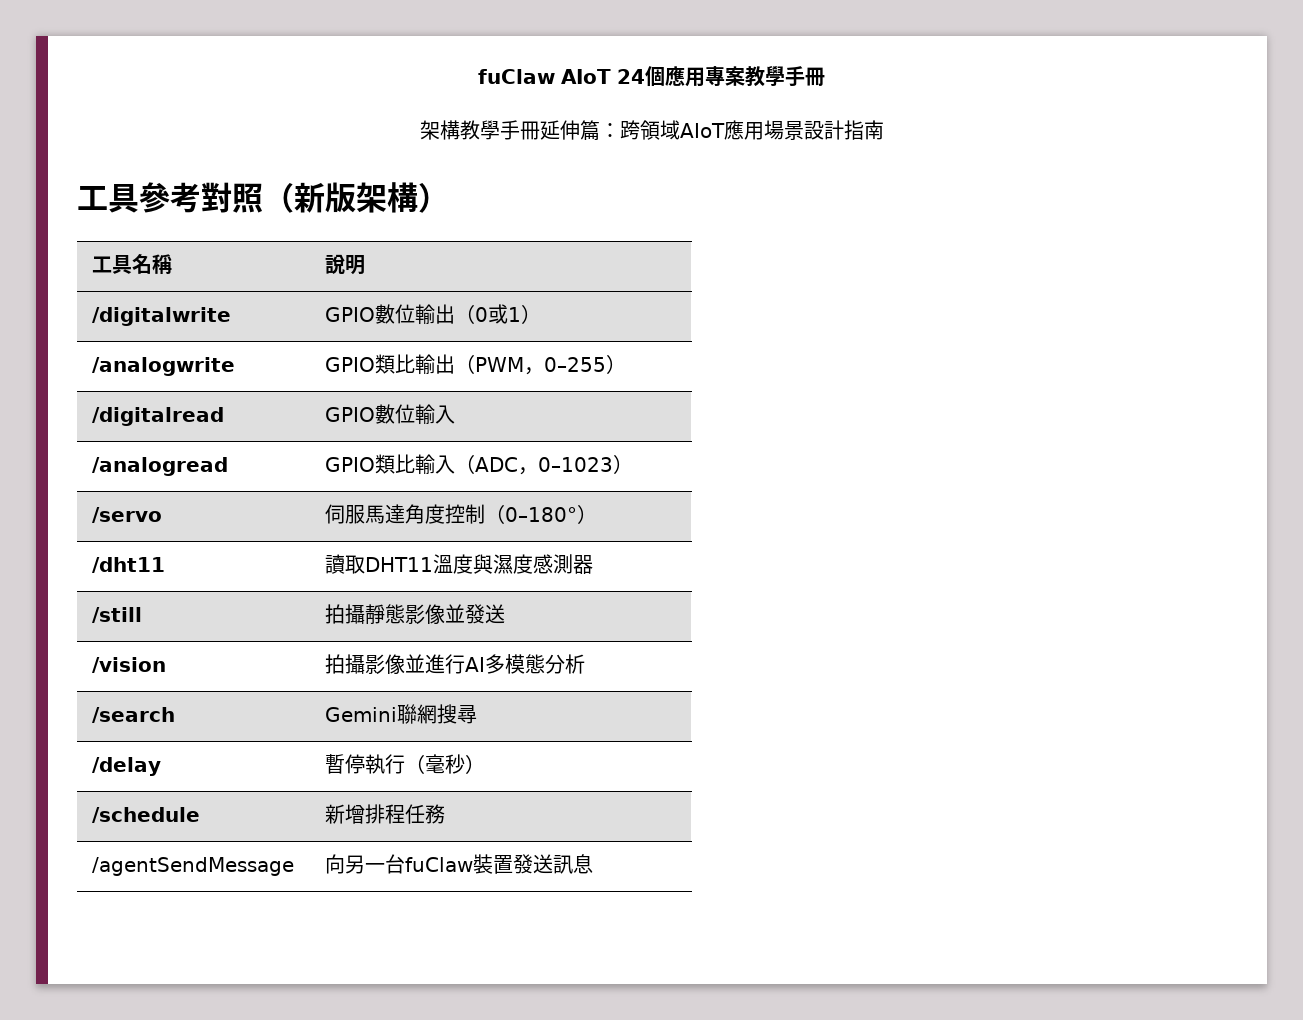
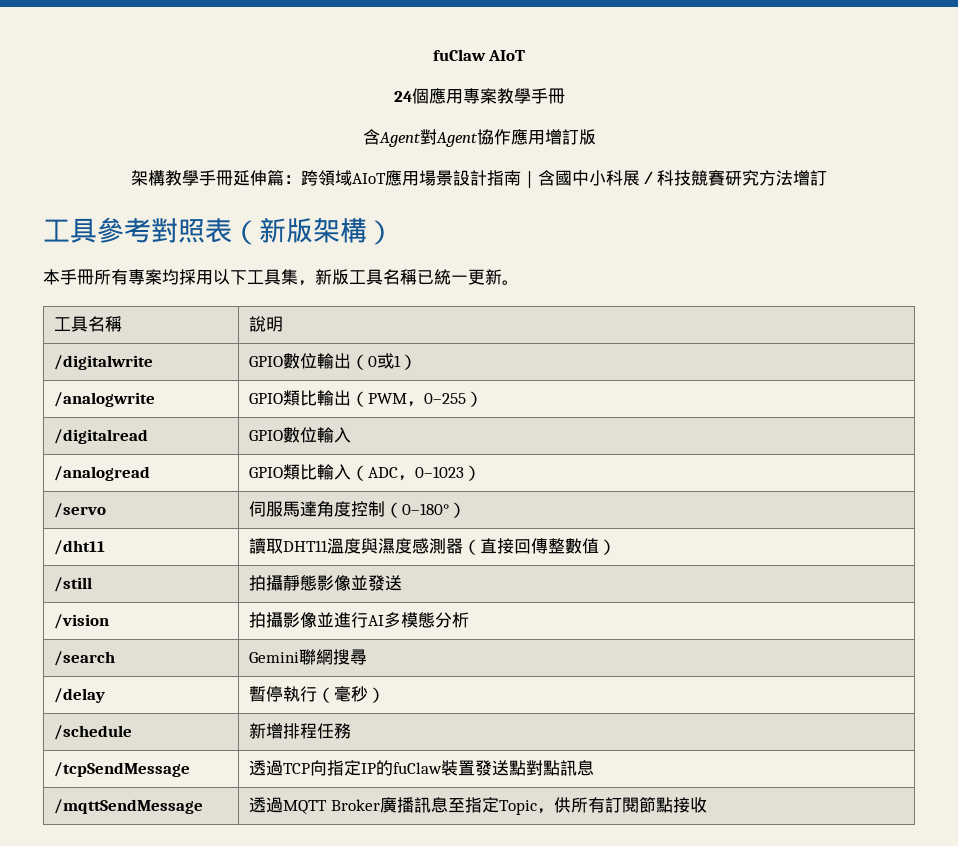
- fuClaw AIoT 24個應用專案教學手冊
+ fuClaw AIoT
+ 24個應用專案教學手冊
+ 含Agent對Agent協作應用增訂版
- 架構教學手冊延伸篇：跨領域AIoT應用場景設計指南
+ 架構教學手冊延伸篇：跨領域AIoT應用場景設計指南｜含國中小科展／科技競賽研究方法增訂
- 工具參考對照（新版架構）
+ 工具參考對照表（新版架構）
+ 本手冊所有專案均採用以下工具集，新版工具名稱已統一更新。
- /dht11 | 讀取DHT11溫度與濕度感測器
+ /dht11 | 讀取DHT11溫度與濕度感測器（直接回傳整數值）
- /agentSendMessage | 向另一台fuClaw裝置發送訊息
+ /tcpSendMessage | 透過TCP向指定IP的fuClaw裝置發送點對點訊息
+ /mqttSendMessage | 透過MQTT Broker廣播訊息至指定Topic，供所有訂閱節點接收

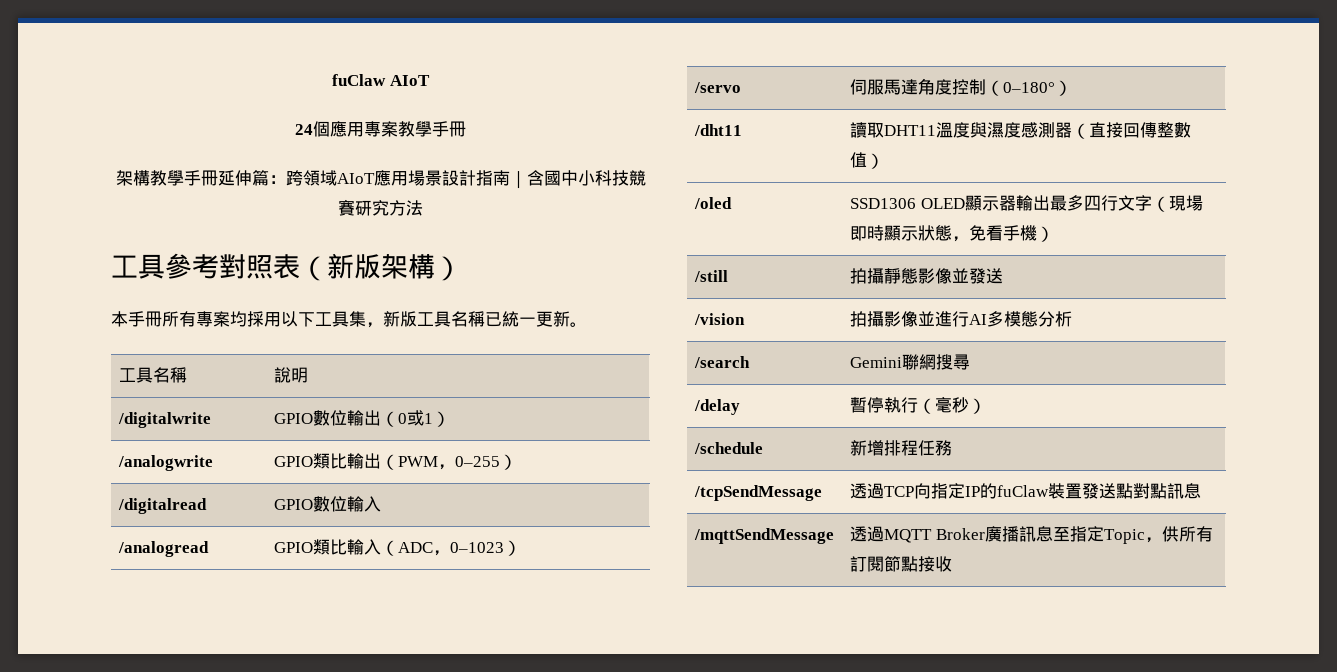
- 含Agent對Agent協作應用增訂版
- 架構教學手冊延伸篇：跨領域AIoT應用場景設計指南｜含國中小科展／科技競賽研究方法增訂
+ 架構教學手冊延伸篇：跨領域AIoT應用場景設計指南｜含國中小科技競賽研究方法
+ /oled | SSD1306 OLED顯示器輸出最多四行文字（現場即時顯示狀態，免看手機）

